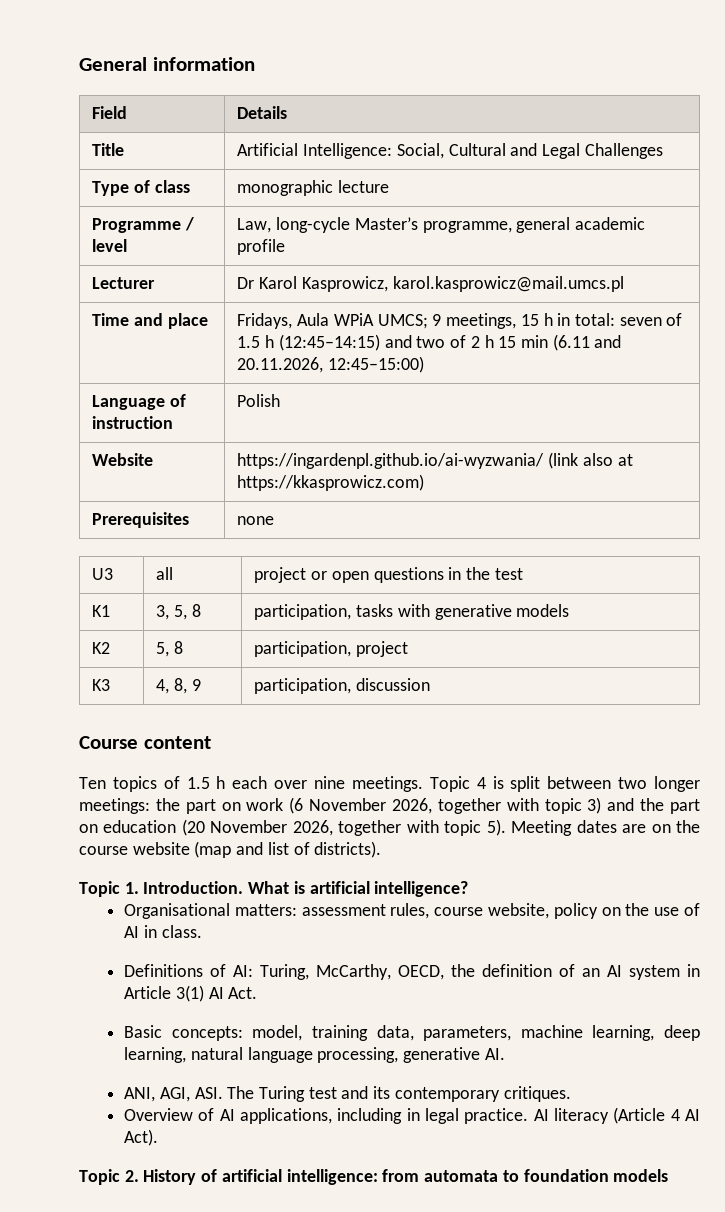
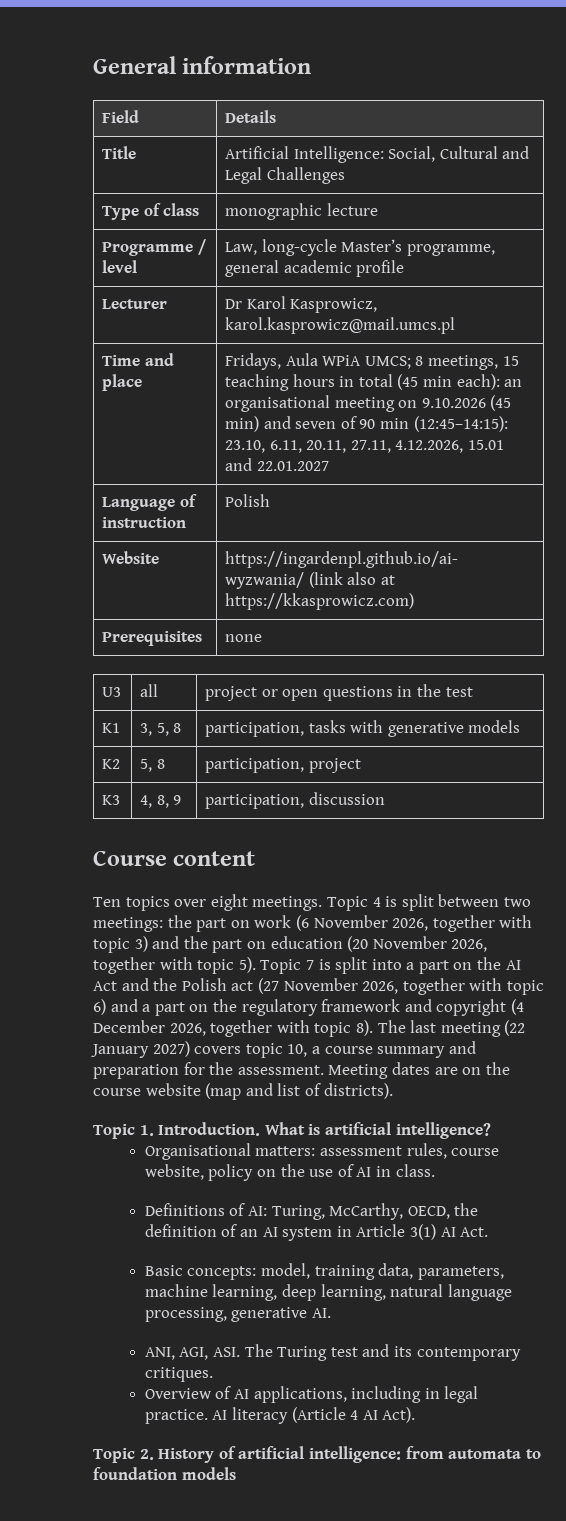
- Time and place | Fridays, Aula WPiA UMCS; 9 meetings, 15 h in total: seven of 1.5 h (12:45–14:15) and two of 2 h 15 min (6.11 and 20.11.2026, 12:45–15:00)
+ Time and place | Fridays, Aula WPiA UMCS; 8 meetings, 15 teaching hours in total (45 min each): an organisational meeting on 9.10.2026 (45 min) and seven of 90 min (12:45–14:15): 23.10, 6.11, 20.11, 27.11, 4.12.2026, 15.01 and 22.01.2027
- Ten topics of 1.5 h each over nine meetings.
+ Ten topics over eight meetings.
- Topic 4 is split between two longer meetings: the part on work (6 November 2026, together with topic 3) and the part on education (20 November 2026, together with topic 5).
+ Topic 4 is split between two meetings: the part on work (6 November 2026, together with topic 3) and the part on education (20 November 2026, together with topic 5).
+ Topic 7 is split into a part on the AI Act and the Polish act (27 November 2026, together with topic 6) and a part on the regulatory framework and copyright (4 December 2026, together with topic 8). The last meeting (22 January 2027) covers topic 10, a course summary and preparation for the assessment.

